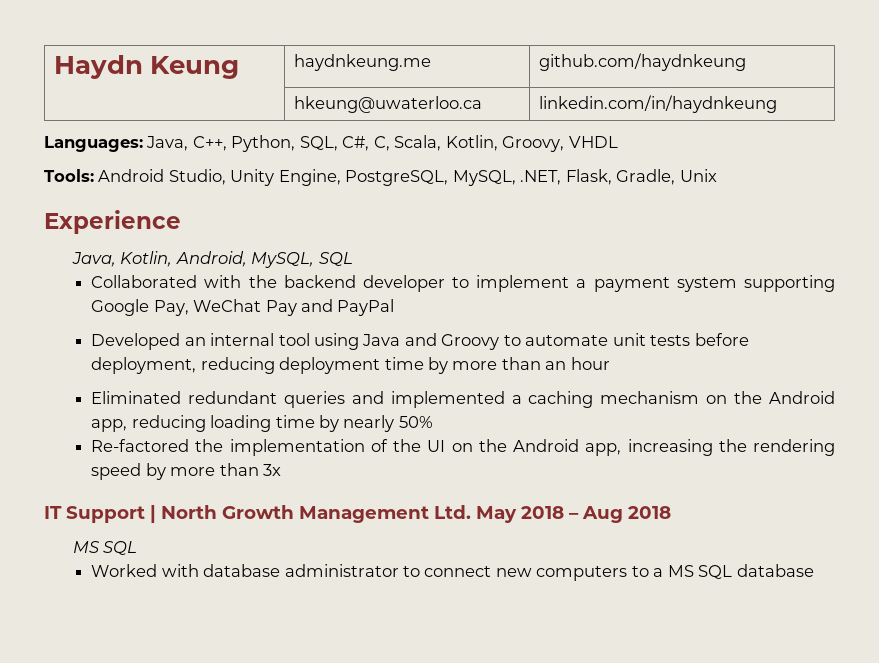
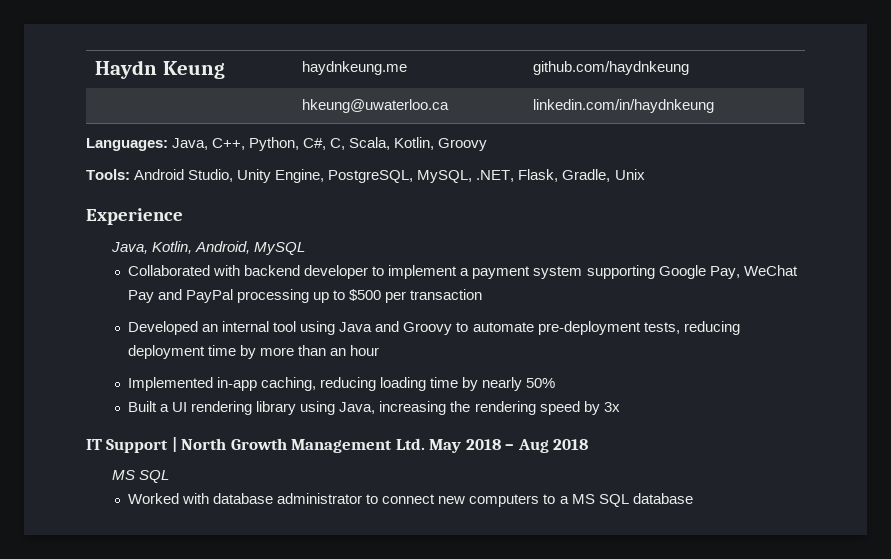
- Languages: Java, C++, Python, SQL, C#, C, Scala, Kotlin, Groovy, VHDL
+ Languages: Java, C++, Python, C#, C, Scala, Kotlin, Groovy
- Java, Kotlin, Android, MySQL, SQL
+ Java, Kotlin, Android, MySQL
- Collaborated with the backend developer to implement a payment system supporting Google Pay, WeChat Pay and PayPal
+ Collaborated with backend developer to implement a payment system supporting Google Pay, WeChat Pay and PayPal processing up to $500 per transaction
- Developed an internal tool using Java and Groovy to automate unit tests before deployment, reducing deployment time by more than an hour
+ Developed an internal tool using Java and Groovy to automate pre-deployment tests, reducing deployment time by more than an hour
- Eliminated redundant queries and implemented a caching mechanism on the Android app, reducing loading time by nearly 50%
+ Implemented in-app caching, reducing loading time by nearly 50%
- Re-factored the implementation of the UI on the Android app, increasing the rendering speed by more than 3x
+ Built a UI rendering library using Java, increasing the rendering speed by 3x

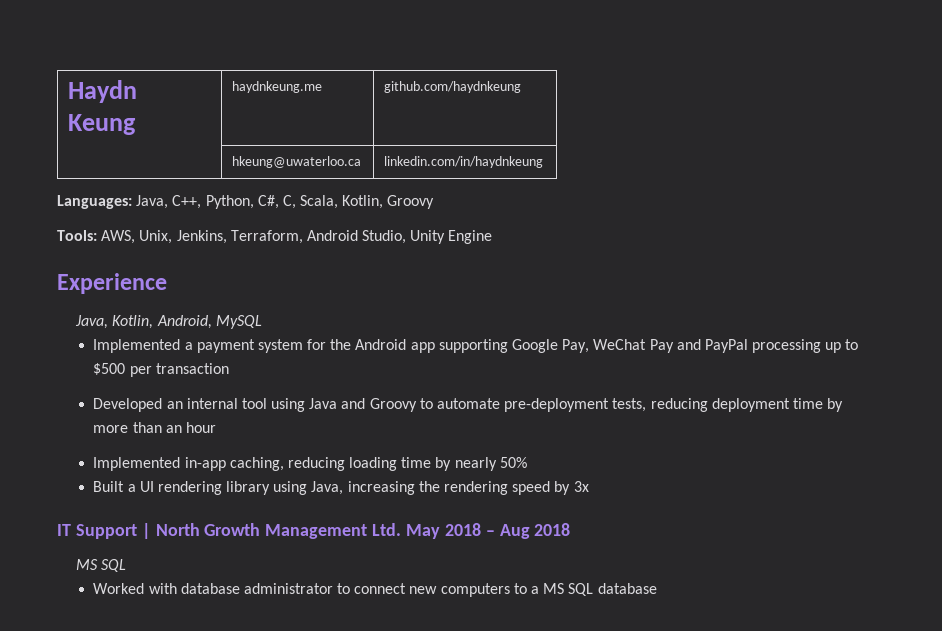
- Tools: Android Studio, Unity Engine, PostgreSQL, MySQL, .NET, Flask, Gradle, Unix
+ Tools: AWS, Unix, Jenkins, Terraform, Android Studio, Unity Engine
- Collaborated with backend developer to implement a payment system supporting Google Pay, WeChat Pay and PayPal processing up to $500 per transaction
+ Implemented a payment system for the Android app supporting Google Pay, WeChat Pay and PayPal processing up to $500 per transaction

